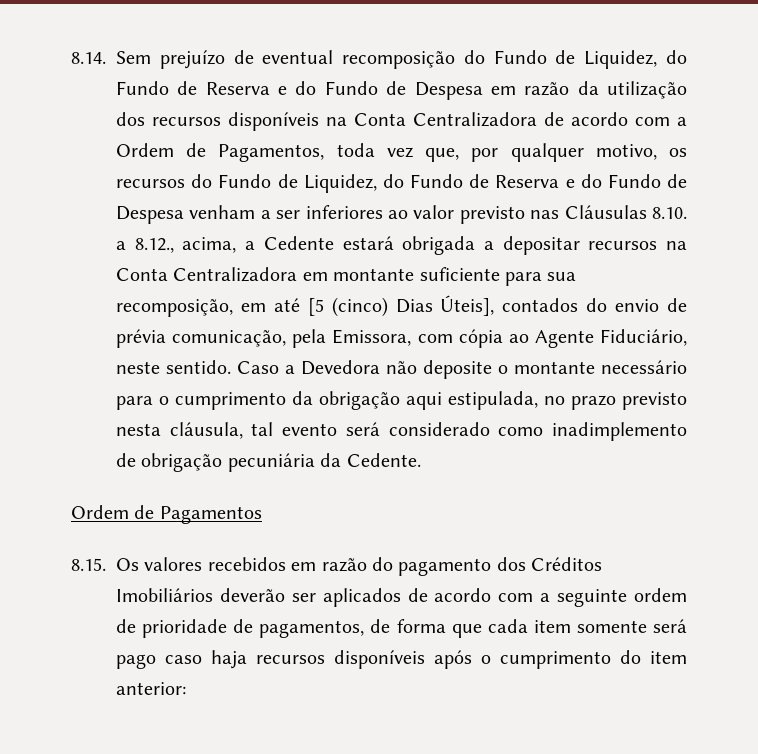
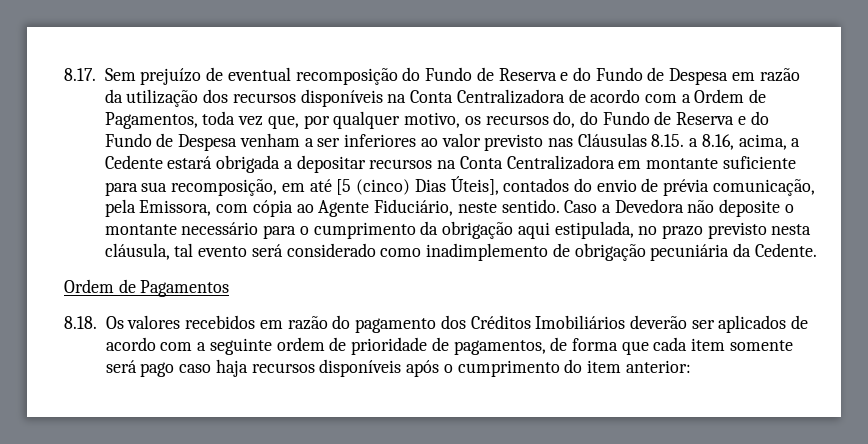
- 8.14. Sem prejuízo de eventual recomposição do Fundo de Liquidez, do Fundo de Reserva e do Fundo de Despesa em razão da utilização dos recursos disponíveis na Conta Centralizadora de acordo com a Ordem de Pagamentos, toda vez que, por qualquer motivo, os recursos do Fundo de Liquidez, do Fundo de Reserva e do Fundo de Despesa venham a ser inferiores ao valor previsto nas Cláusulas 8.10. a 8.12., acima, a Cedente estará obrigada a depositar recursos na Conta Centralizadora em montante suficiente para sua recomposição, em até [5 (cinco) Dias Úteis], contados do envio de prévia comunicação, pela Emissora, com cópia ao Agente Fiduciário, neste sentido.
+ 8.17. Sem prejuízo de eventual recomposição do Fundo de Reserva e do Fundo de Despesa em razão da utilização dos recursos disponíveis na Conta Centralizadora de acordo com a Ordem de Pagamentos, toda vez que, por qualquer motivo, os recursos do, do Fundo de Reserva e do Fundo de Despesa venham a ser inferiores ao valor previsto nas Cláusulas 8.15. a 8.16, acima, a Cedente estará obrigada a depositar recursos na Conta Centralizadora em montante suficiente para sua recomposição, em até [5 (cinco) Dias Úteis], contados do envio de prévia comunicação, pela Emissora, com cópia ao Agente Fiduciário, neste sentido.
- 8.15. Os valores recebidos em razão do pagamento dos Créditos Imobiliários deverão ser aplicados de acordo com a seguinte ordem de prioridade de pagamentos, de forma que cada item somente será pago caso haja recursos disponíveis após o cumprimento do item anterior:
+ 8.18. Os valores recebidos em razão do pagamento dos Créditos Imobiliários deverão ser aplicados de acordo com a seguinte ordem de prioridade de pagamentos, de forma que cada item somente será pago caso haja recursos disponíveis após o cumprimento do item anterior:

